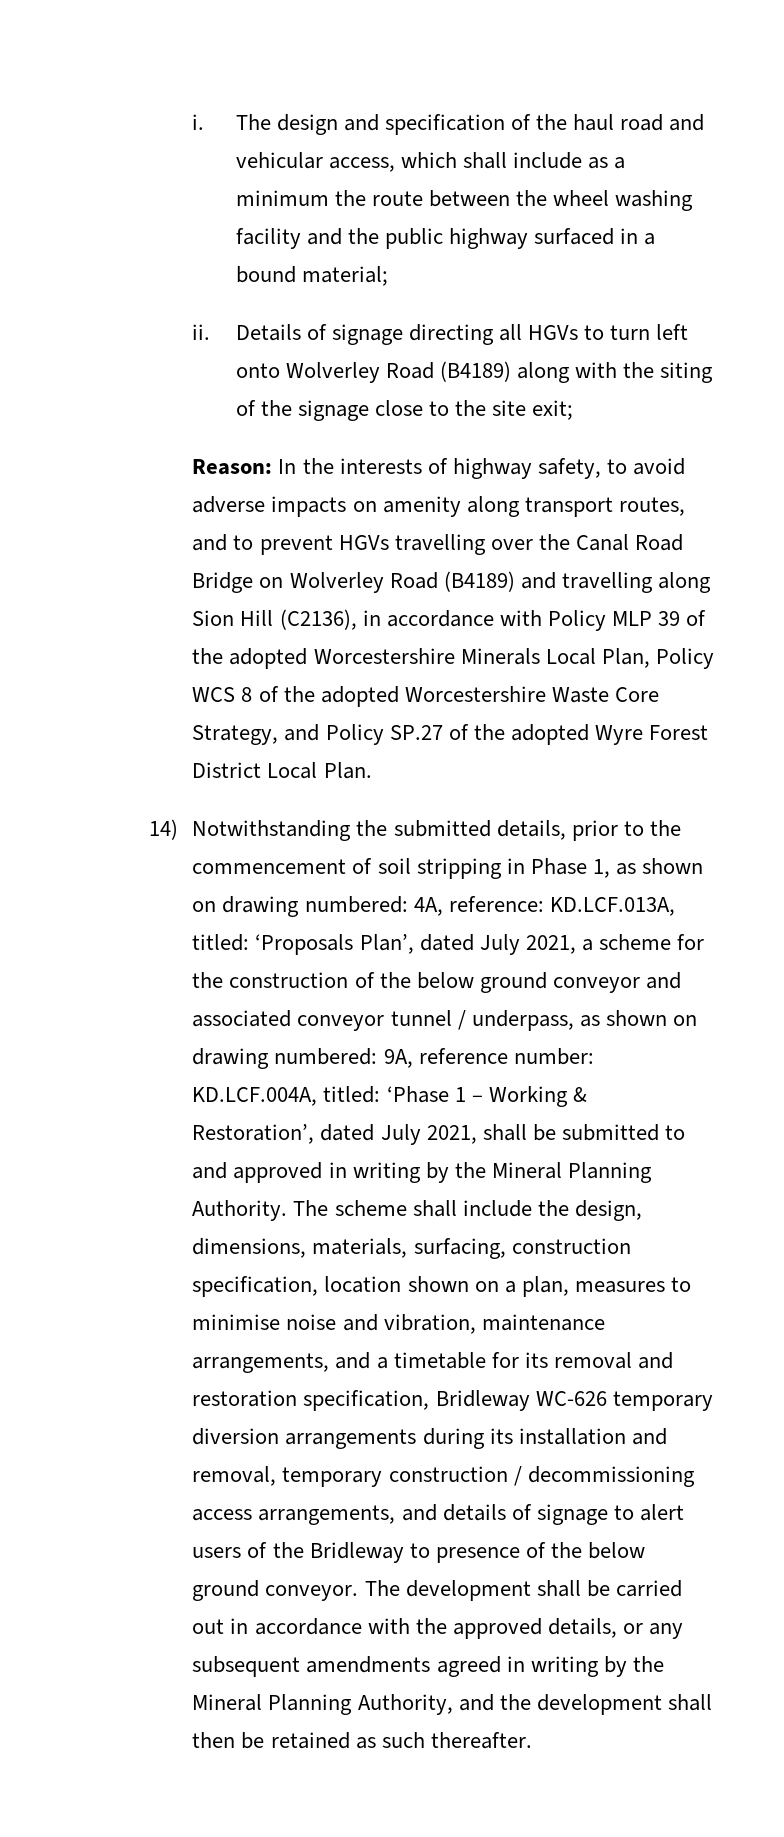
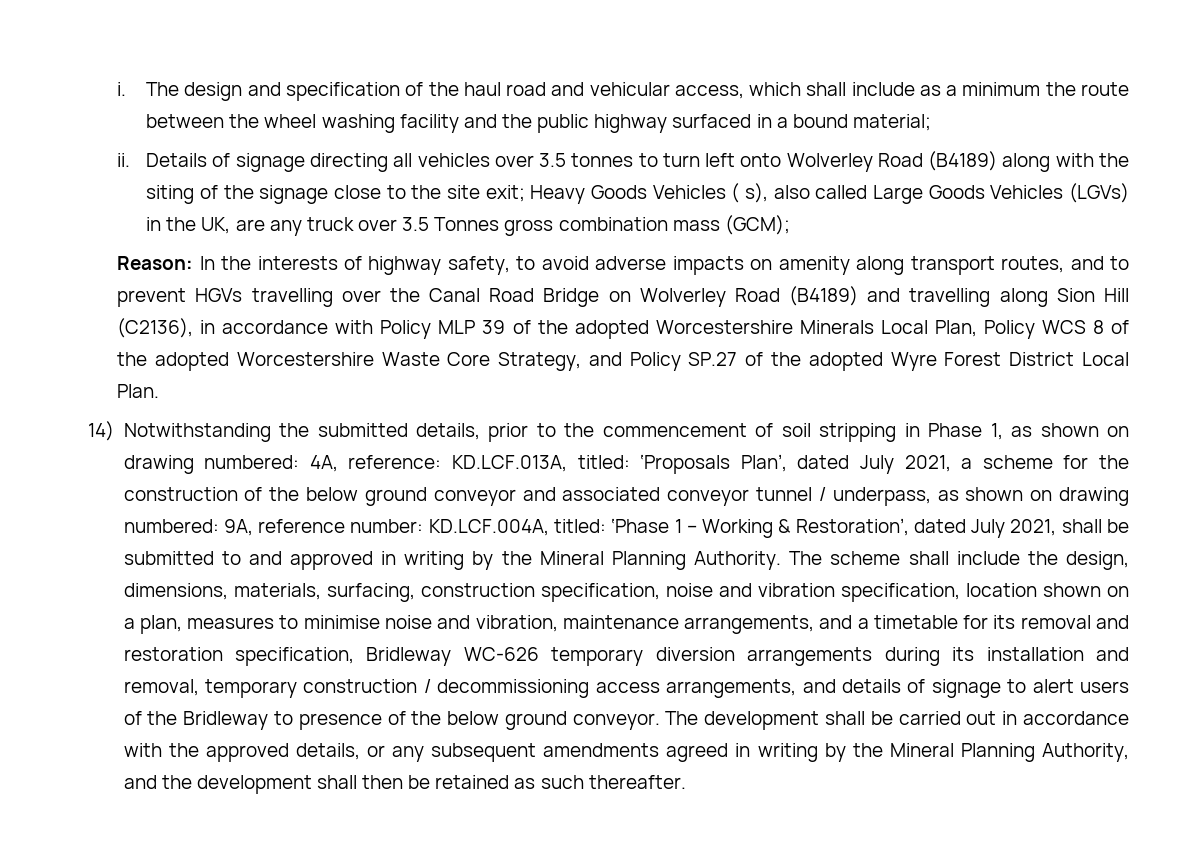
- Details of signage directing all HGVs to turn left onto Wolverley Road (B4189) along with the siting of the signage close to the site exit;
+ Details of signage directing all vehicles over 3.5 tonnes to turn left onto Wolverley Road (B4189) along with the siting of the signage close to the site exit; Heavy Goods Vehicles ( s), also called Large Goods Vehicles (LGVs) in the UK, are any truck over 3.5 Tonnes gross combination mass (GCM);
- The scheme shall include the design, dimensions, materials, surfacing, construction specification, location shown on a plan, measures to minimise noise and vibration, maintenance arrangements, and a timetable for its removal and restoration specification, Bridleway WC-626 temporary diversion arrangements during its installation and removal, temporary construction / decommissioning access arrangements, and details of signage to alert users of the Bridleway to presence of the below ground conveyor.
+ The scheme shall include the design, dimensions, materials, surfacing, construction specification, noise and vibration specification, location shown on a plan, measures to minimise noise and vibration, maintenance arrangements, and a timetable for its removal and restoration specification, Bridleway WC-626 temporary diversion arrangements during its installation and removal, temporary construction / decommissioning access arrangements, and details of signage to alert users of the Bridleway to presence of the below ground conveyor.

